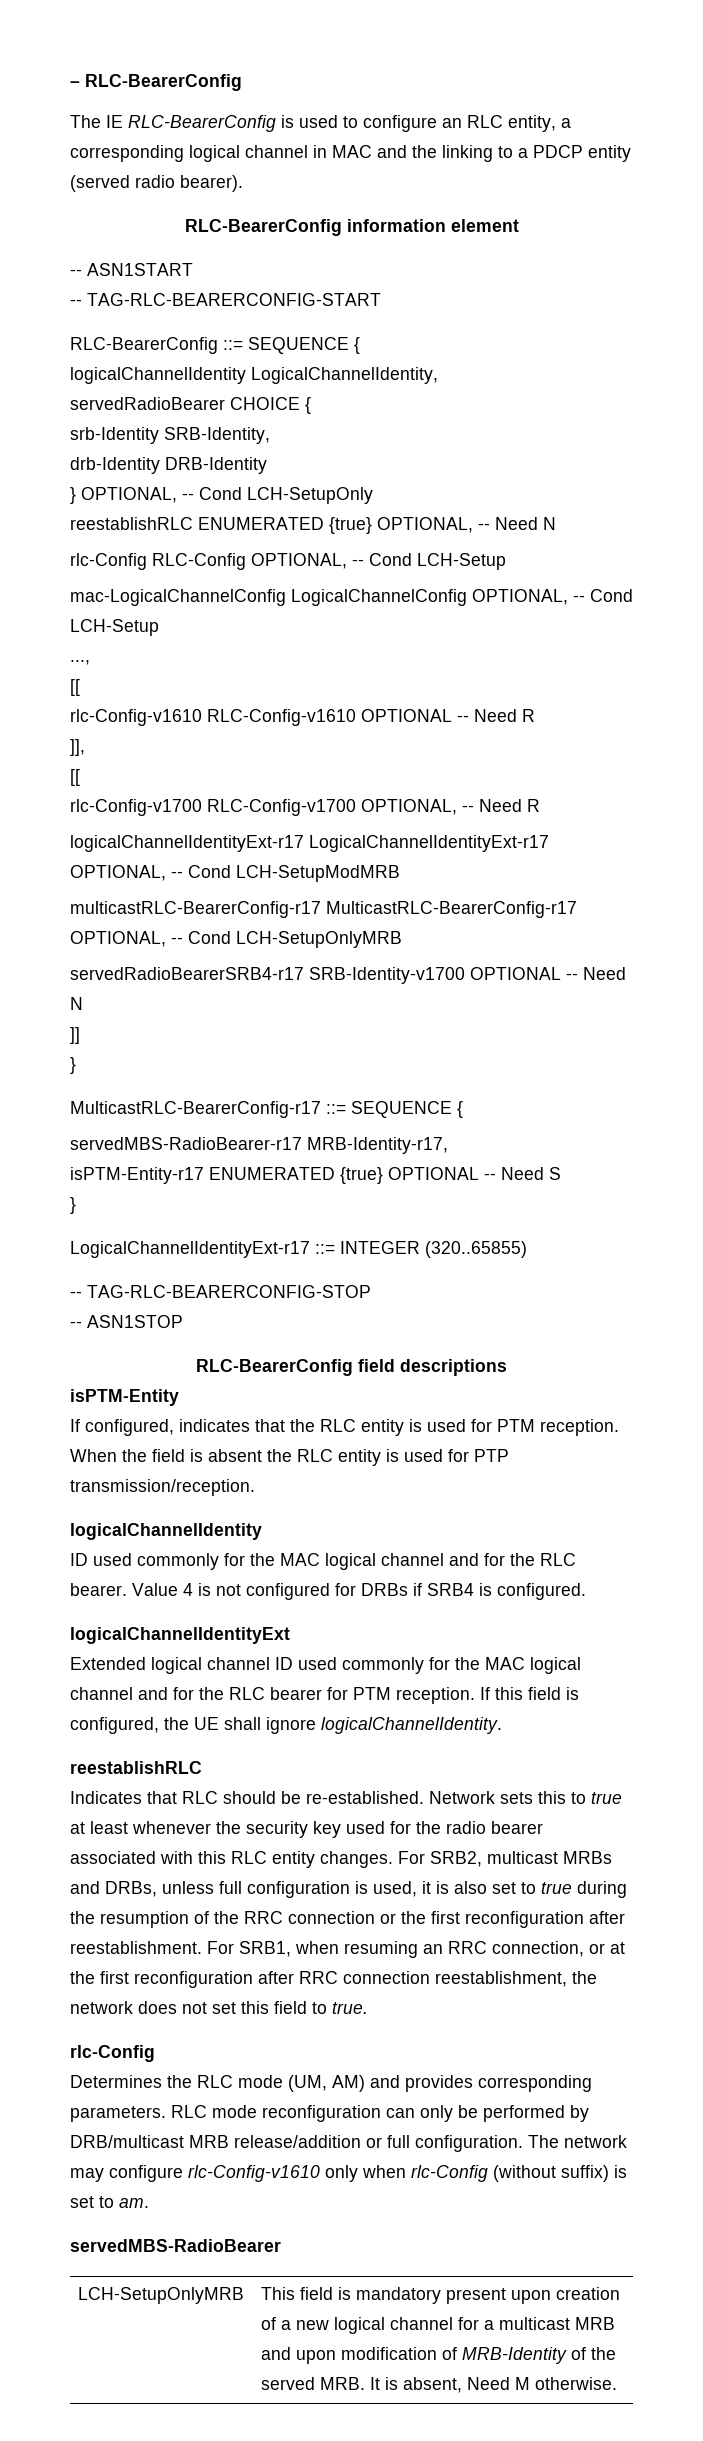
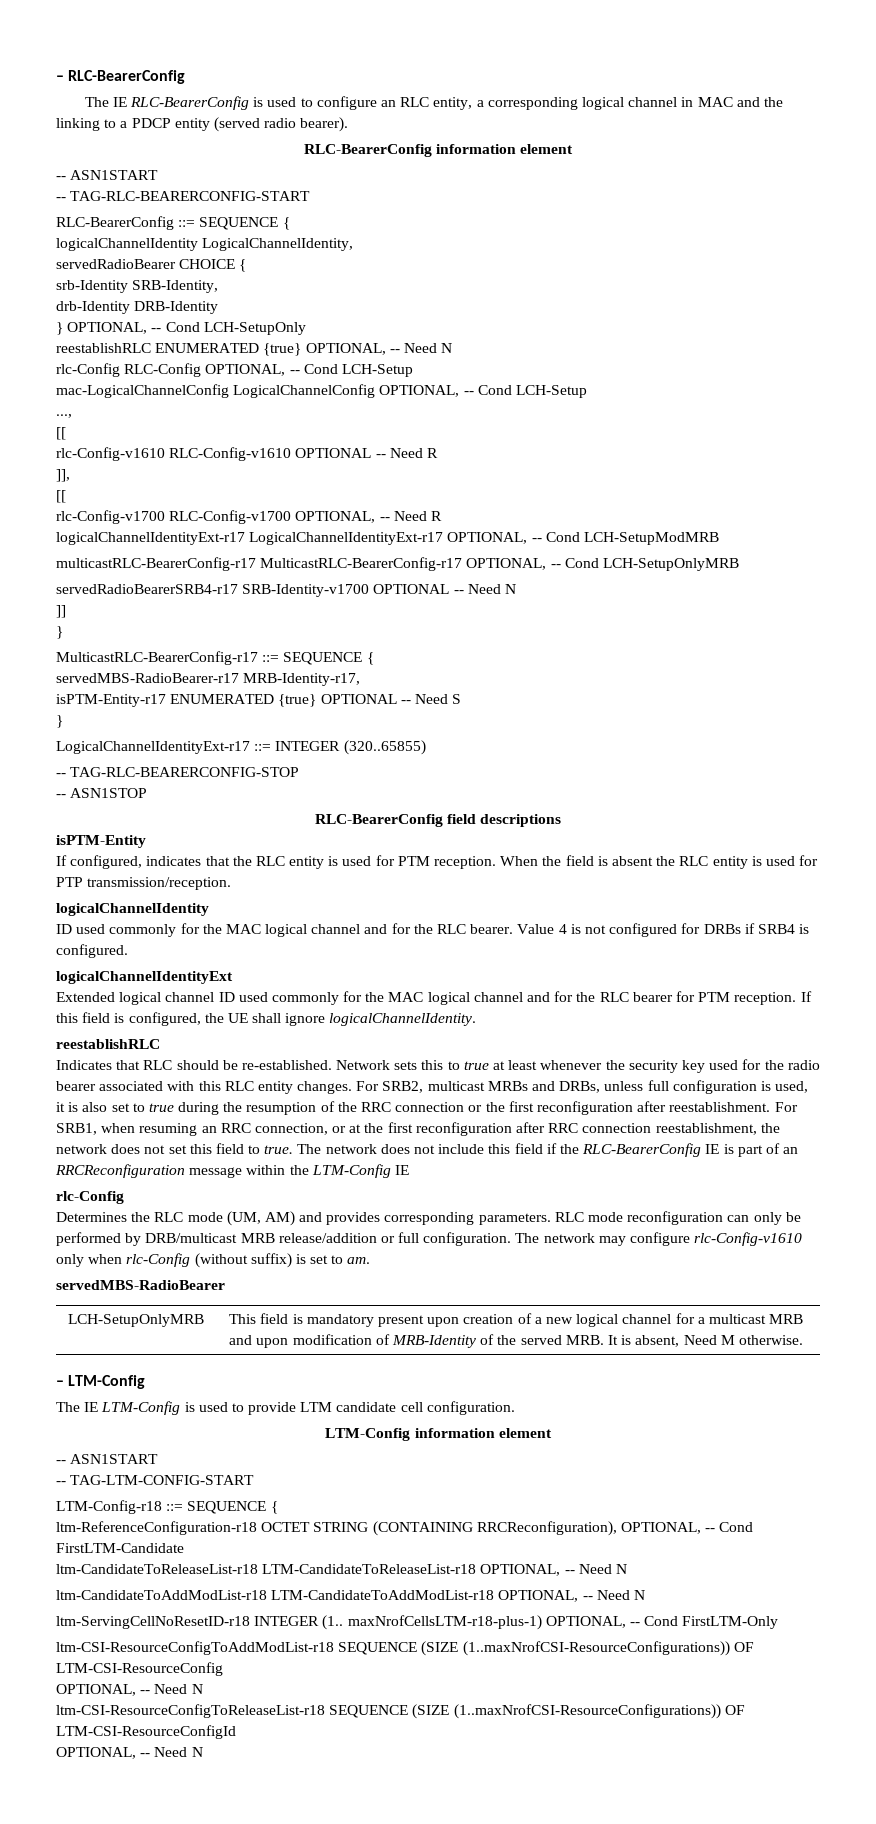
+ The network does not include this field if the RLC-BearerConfig IE is part of an RRCReconfiguration message within the LTM-Config IE
+ – LTM-Config
+ The IE LTM-Config is used to provide LTM candidate cell configuration.
+ LTM-Config information element
+ -- ASN1START
+ -- TAG-LTM-CONFIG-START
+ LTM-Config-r18 ::= SEQUENCE {
+ ltm-ReferenceConfiguration-r18 OCTET STRING (CONTAINING RRCReconfiguration), OPTIONAL, -- Cond FirstLTM-Candidate
+ ltm-CandidateToReleaseList-r18 LTM-CandidateToReleaseList-r18 OPTIONAL, -- Need N
+ ltm-CandidateToAddModList-r18 LTM-CandidateToAddModList-r18 OPTIONAL, -- Need N
+ ltm-ServingCellNoResetID-r18 INTEGER (1.. maxNrofCellsLTM-r18-plus-1) OPTIONAL, -- Cond FirstLTM-Only
+ ltm-CSI-ResourceConfigToAddModList-r18 SEQUENCE (SIZE (1..maxNrofCSI-ResourceConfigurations)) OF LTM-CSI-ResourceConfig
+ OPTIONAL, -- Need N
+ ltm-CSI-ResourceConfigToReleaseList-r18 SEQUENCE (SIZE (1..maxNrofCSI-ResourceConfigurations)) OF LTM-CSI-ResourceConfigId
+ OPTIONAL, -- Need N

